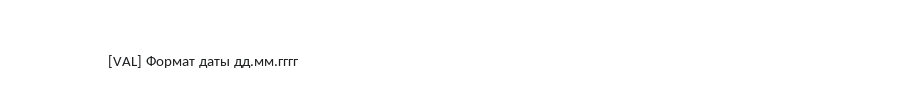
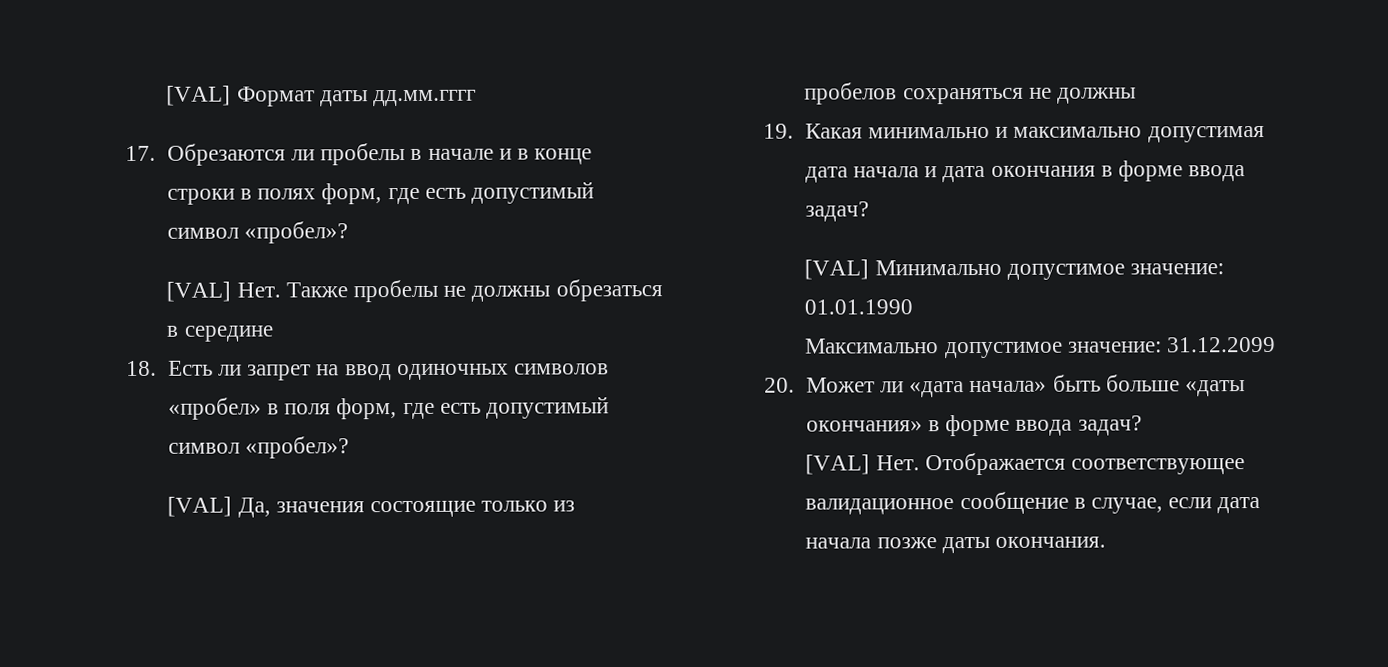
+ 17. Обрезаются ли пробелы в начале и в конце строки в полях форм, где есть допустимый символ «пробел»?
+ [VAL] Нет. Также пробелы не должны обрезаться в середине
+ 18. Есть ли запрет на ввод одиночных символов «пробел» в поля форм, где есть допустимый символ «пробел»?
+ [VAL] Да, значения состоящие только из пробелов сохраняться не должны
+ 19. Какая минимально и максимально допустимая дата начала и дата окончания в форме ввода задач?
+ [VAL] Минимально допустимое значение: 01.01.1990
+ Максимально допустимое значение: 31.12.2099
+ 20. Может ли «дата начала» быть больше «даты окончания» в форме ввода задач?
+ [VAL] Нет. Отображается соответствующее валидационное сообщение в случае, если дата начала позже даты окончания.

